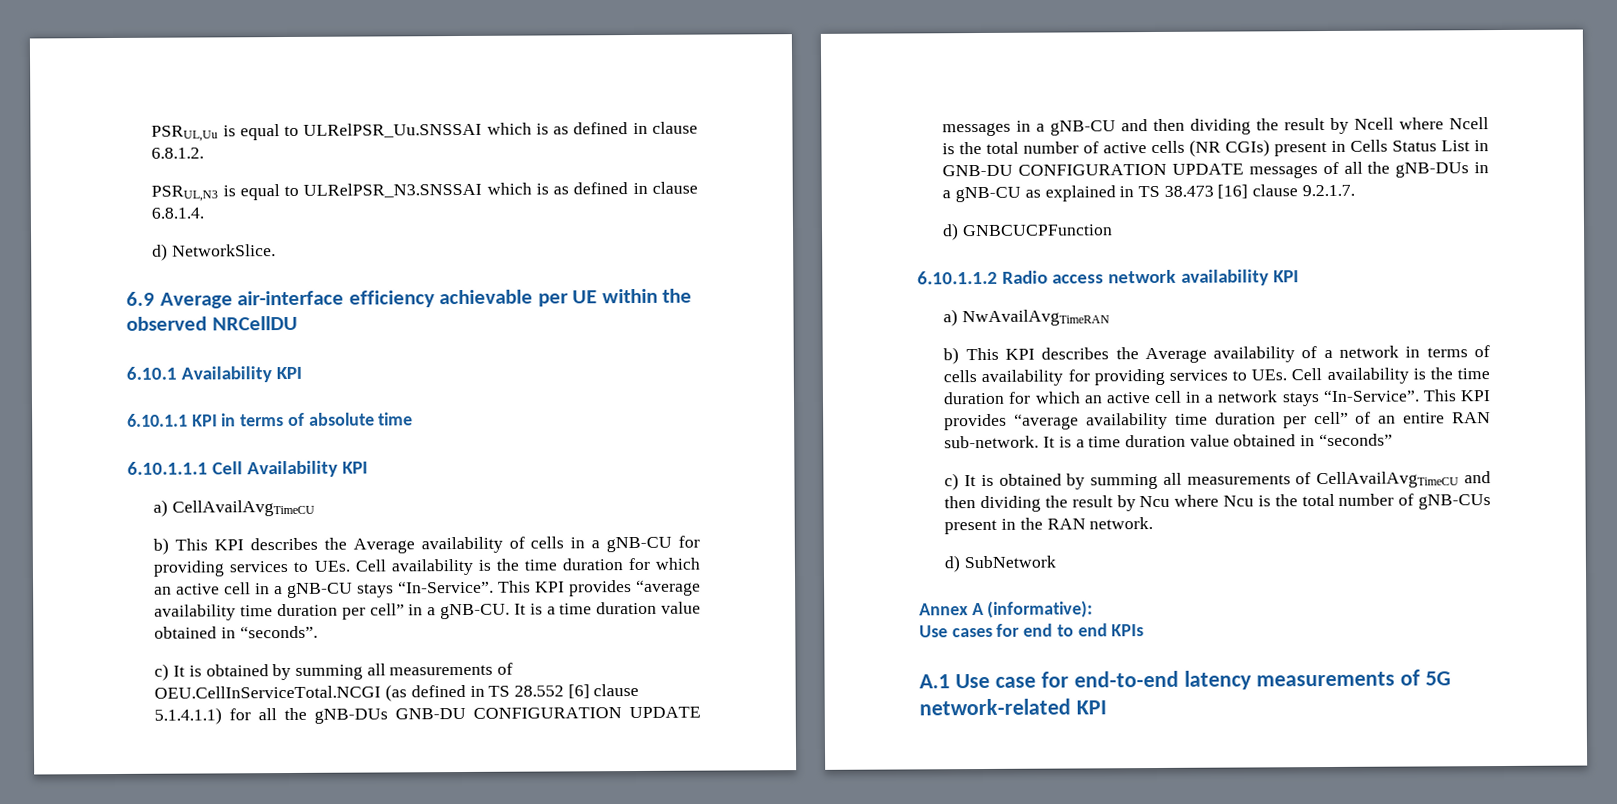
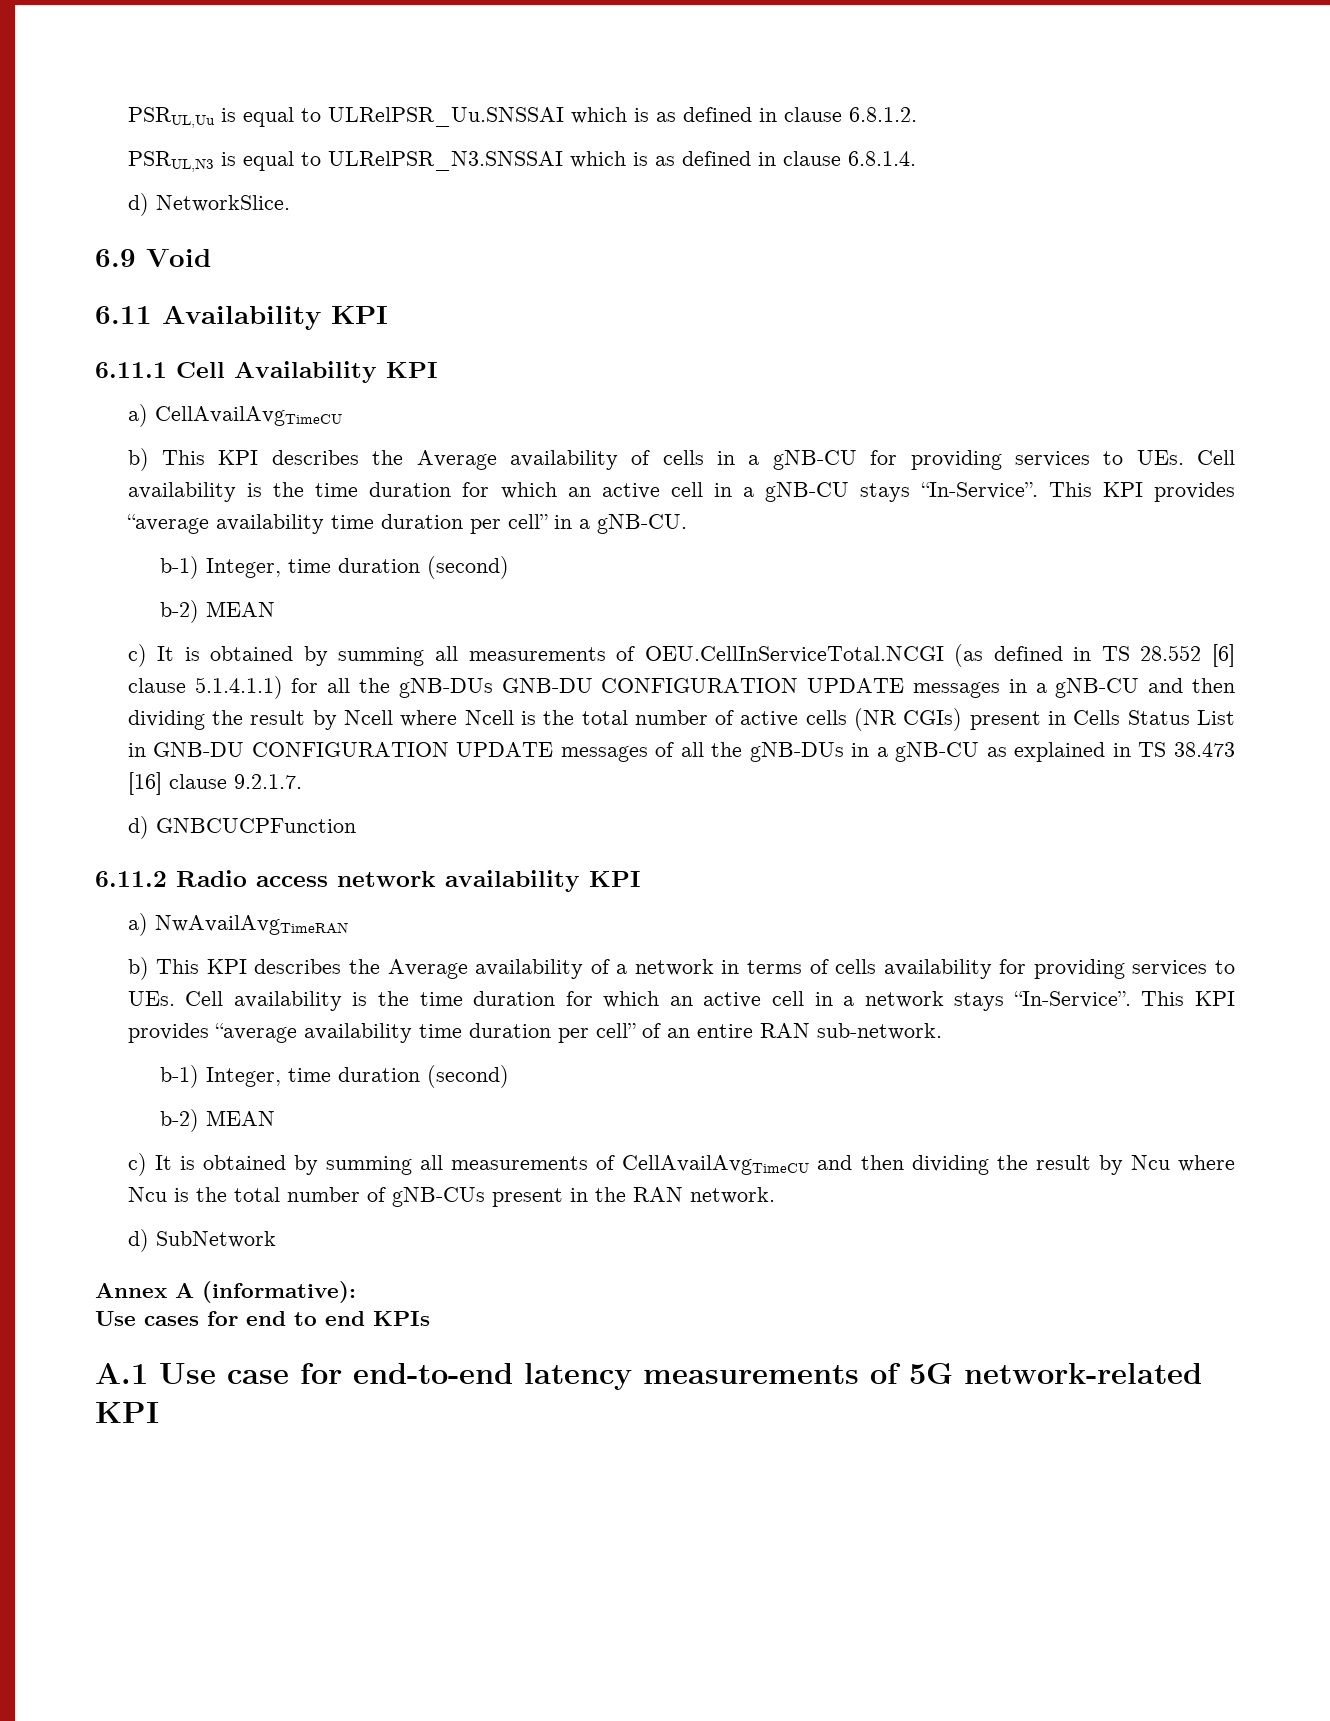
- 6.9 Average air-interface efficiency achievable per UE within the observed NRCellDU
- 6.10.1 Availability KPI
- 6.10.1.1 KPI in terms of absolute time
- 6.10.1.1.1 Cell Availability KPI
+ 6.9 Void
+ 6.11 Availability KPI
+ 6.11.1 Cell Availability KPI
- This KPI provides “average availability time duration per cell” in a gNB-CU. It is a time duration value obtained in “seconds”.
+ This KPI provides “average availability time duration per cell” in a gNB-CU.
+ b-1) Integer, time duration (second)
+ b-2) MEAN
- 6.10.1.1.2 Radio access network availability KPI
+ 6.11.2 Radio access network availability KPI
- This KPI provides “average availability time duration per cell” of an entire RAN sub-network. It is a time duration value obtained in “seconds”
+ This KPI provides “average availability time duration per cell” of an entire RAN sub-network.
+ b-1) Integer, time duration (second)
+ b-2) MEAN

